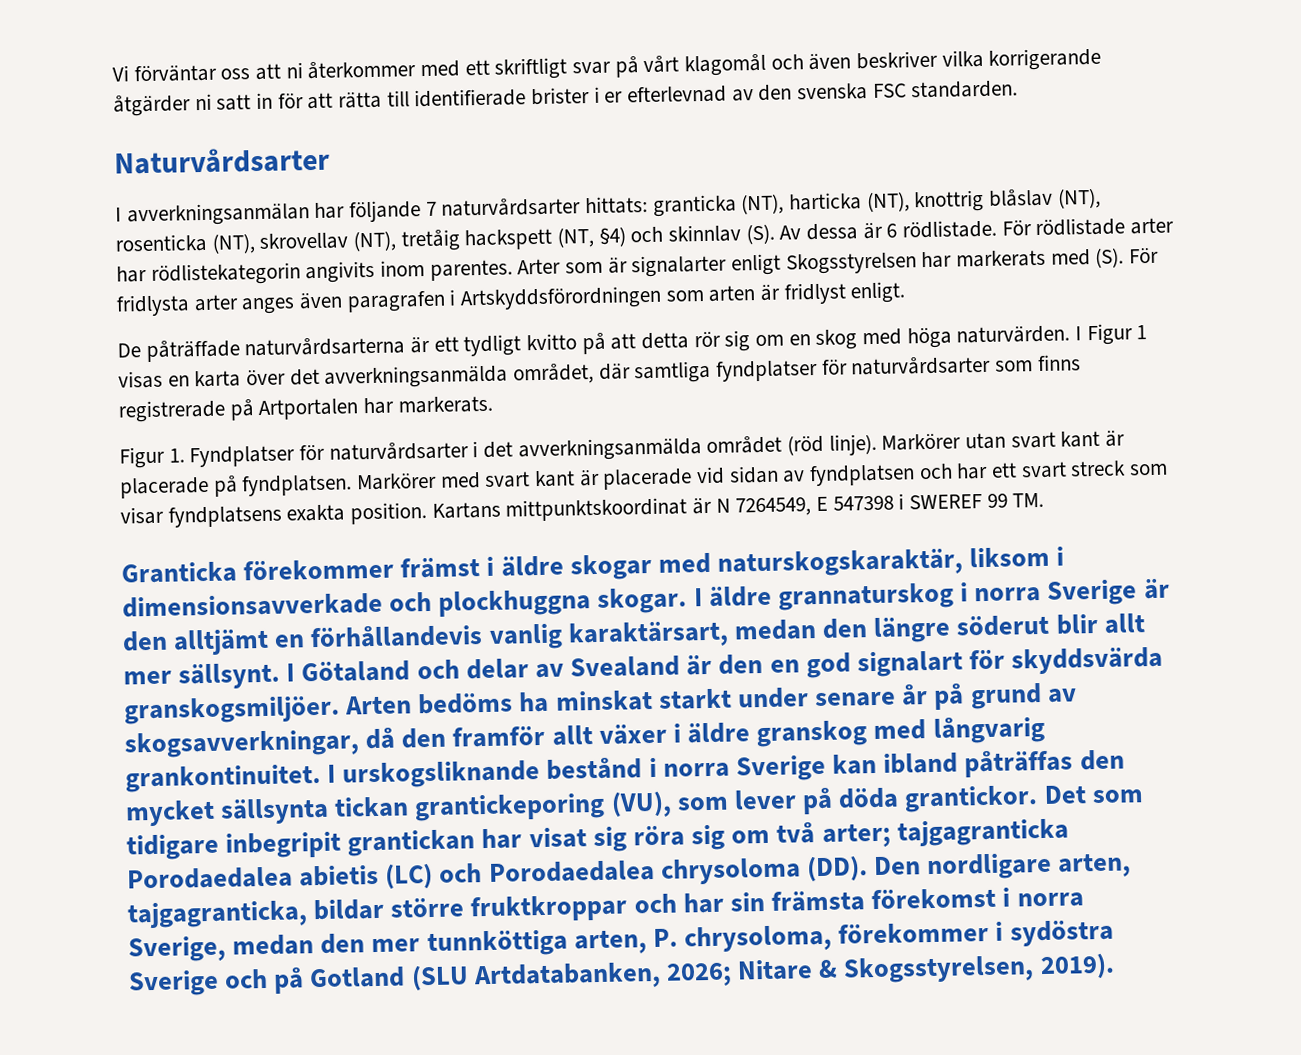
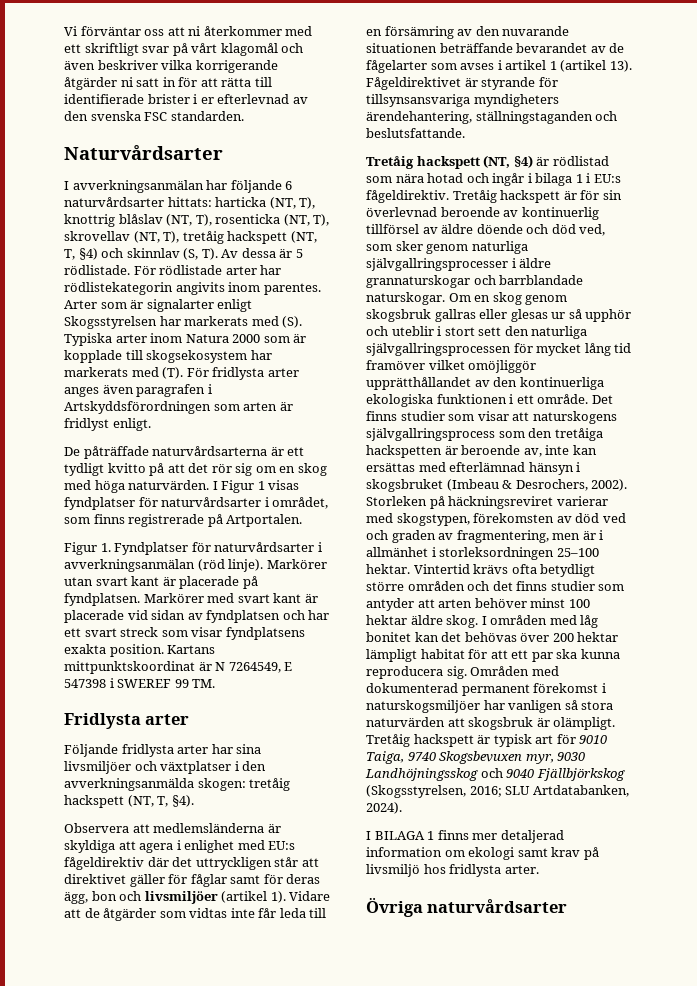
- I avverkningsanmälan har följande 7 naturvårdsarter hittats: granticka (NT), harticka (NT), knottrig blåslav (NT), rosenticka (NT), skrovellav (NT), tretåig hackspett (NT, §4) och skinnlav (S). Av dessa är 6 rödlistade.
+ I avverkningsanmälan har följande 6 naturvårdsarter hittats: harticka (NT, T), knottrig blåslav (NT, T), rosenticka (NT, T), skrovellav (NT, T), tretåig hackspett (NT, T, §4) och skinnlav (S, T). Av dessa är 5 rödlistade.
- Arter som är signalarter enligt Skogsstyrelsen har markerats med (S). För fridlysta arter anges även paragrafen i Artskyddsförordningen som arten är fridlyst enligt.
+ Arter som är signalarter enligt Skogsstyrelsen har markerats med (S). Typiska arter inom Natura 2000 som är kopplade till skogsekosystem har markerats med (T). För fridlysta arter anges även paragrafen i Artskyddsförordningen som arten är fridlyst enligt.
- De påträffade naturvårdsarterna är ett tydligt kvitto på att detta rör sig om en skog med höga naturvärden.
+ De påträffade naturvårdsarterna är ett tydligt kvitto på att det rör sig om en skog med höga naturvärden.
- I Figur 1 visas en karta över det avverkningsanmälda området, där samtliga fyndplatser för naturvårdsarter som finns registrerade på Artportalen har markerats.
+ I Figur 1 visas fyndplatser för naturvårdsarter i området, som finns registrerade på Artportalen.
- Figur 1. Fyndplatser för naturvårdsarter i det avverkningsanmälda området (röd linje).
+ Figur 1. Fyndplatser för naturvårdsarter i avverkningsanmälan (röd linje).
- Granticka förekommer främst i äldre skogar med naturskogskaraktär, liksom i dimensionsavverkade och plockhuggna skogar. I äldre grannaturskog i norra Sverige är den alltjämt en förhållandevis vanlig karaktärsart, medan den längre söderut blir allt mer sällsynt. I Götaland och delar av Svealand är den en god signalart för skyddsvärda granskogsmiljöer. Arten bedöms ha minskat starkt under senare år på grund av skogsavverkningar, då den framför allt växer i äldre granskog med långvarig grankontinuitet. I urskogsliknande bestånd i norra Sverige kan ibland påträffas den mycket sällsynta tickan grantickeporing (VU), som lever på döda grantickor. Det som tidigare inbegripit grantickan har visat sig röra sig om två arter; tajgagranticka Porodaedalea abietis (LC) och Porodaedalea chrysoloma (DD). Den nordligare arten, tajgagranticka, bildar större fruktkroppar och har sin främsta förekomst i norra Sverige, medan den mer tunnköttiga arten, P. chrysoloma, förekommer i sydöstra Sverige och på Gotland (SLU Artdatabanken, 2026; Nitare & Skogsstyrelsen, 2019).
+ Fridlysta arter
+ Följande fridlysta arter har sina livsmiljöer och växtplatser i den avverkningsanmälda skogen: tretåig hackspett (NT, T, §4).
+ Observera att medlemsländerna är skyldiga att agera i enlighet med EU:s fågeldirektiv där det uttryckligen står att direktivet gäller för fåglar samt för deras ägg, bon och livsmiljöer (artikel 1). Vidare att de åtgärder som vidtas inte får leda till en försämring av den nuvarande situationen beträffande bevarandet av de fågelarter som avses i artikel 1 (artikel 13). Fågeldirektivet är styrande för tillsynsansvariga myndigheters ärendehantering, ställningstaganden och beslutsfattande.
+ Tretåig hackspett (NT, §4) är rödlistad som nära hotad och ingår i bilaga 1 i EU:s fågeldirektiv. Tretåig hackspett är för sin överlevnad beroende av kontinuerlig tillförsel av äldre döende och död ved, som sker genom naturliga självgallringsprocesser i äldre grannaturskogar och barrblandade naturskogar. Om en skog genom skogsbruk gallras eller glesas ur så upphör och uteblir i stort sett den naturliga självgallringsprocessen för mycket lång tid framöver vilket omöjliggör upprätthållandet av den kontinuerliga ekologiska funktionen i ett område. Det finns studier som visar att naturskogens självgallringsprocess som den tretåiga hackspetten är beroende av, inte kan ersättas med efterlämnad hänsyn i skogsbruket (Imbeau & Desrochers, 2002). Storleken på häckningsreviret varierar med skogstypen, förekomsten av död ved och graden av fragmentering, men är i allmänhet i storleksordningen 25–100 hektar. Vintertid krävs ofta betydligt större områden och det finns studier som antyder att arten behöver minst 100 hektar äldre skog. I områden med låg bonitet kan det behövas över 200 hektar lämpligt habitat för att ett par ska kunna reproducera sig. Områden med dokumenterad permanent förekomst i naturskogsmiljöer har vanligen så stora naturvärden att skogsbruk är olämpligt. Tretåig hackspett är typisk art för 9010 Taiga, 9740 Skogsbevuxen myr, 9030 Landhöjningsskog och 9040 Fjällbjörkskog (Skogsstyrelsen, 2016; SLU Artdatabanken, 2024).
+ I BILAGA 1 finns mer detaljerad information om ekologi samt krav på livsmiljö hos fridlysta arter.
+ Övriga naturvårdsarter

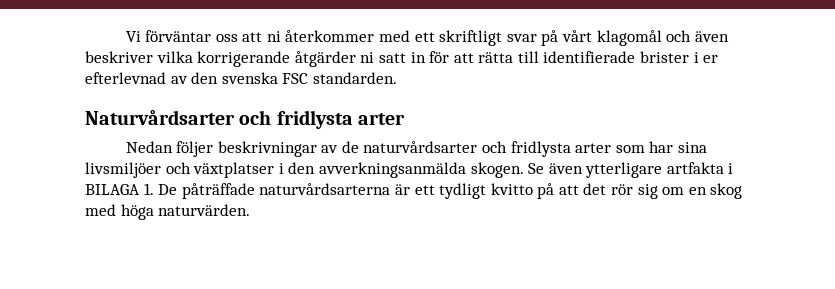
- Naturvårdsarter
- I avverkningsanmälan har följande 6 naturvårdsarter hittats: harticka (NT, T), knottrig blåslav (NT, T), rosenticka (NT, T), skrovellav (NT, T), tretåig hackspett (NT, T, §4) och skinnlav (S, T). Av dessa är 5 rödlistade. För rödlistade arter har rödlistekategorin angivits inom parentes. Arter som är signalarter enligt Skogsstyrelsen har markerats med (S). Typiska arter inom Natura 2000 som är kopplade till skogsekosystem har markerats med (T). För fridlysta arter anges även paragrafen i Artskyddsförordningen som arten är fridlyst enligt.
- De påträffade naturvårdsarterna är ett tydligt kvitto på att det rör sig om en skog med höga naturvärden. I Figur 1 visas fyndplatser för naturvårdsarter i området, som finns registrerade på Artportalen.
- Figur 1. Fyndplatser för naturvårdsarter i avverkningsanmälan (röd linje). Markörer utan svart kant är placerade på fyndplatsen. Markörer med svart kant är placerade vid sidan av fyndplatsen och har ett svart streck som visar fyndplatsens exakta position. Kartans mittpunktskoordinat är N 7264549, E 547398 i SWEREF 99 TM.
- Fridlysta arter
- Följande fridlysta arter har sina livsmiljöer och växtplatser i den avverkningsanmälda skogen: tretåig hackspett (NT, T, §4).
- Observera att medlemsländerna är skyldiga att agera i enlighet med EU:s fågeldirektiv där det uttryckligen står att direktivet gäller för fåglar samt för deras ägg, bon och livsmiljöer (artikel 1). Vidare att de åtgärder som vidtas inte får leda till en försämring av den nuvarande situationen beträffande bevarandet av de fågelarter som avses i artikel 1 (artikel 13). Fågeldirektivet är styrande för tillsynsansvariga myndigheters ärendehantering, ställningstaganden och beslutsfattande.
- Tretåig hackspett (NT, §4) är rödlistad som nära hotad och ingår i bilaga 1 i EU:s fågeldirektiv. Tretåig hackspett är för sin överlevnad beroende av kontinuerlig tillförsel av äldre döende och död ved, som sker genom naturliga självgallringsprocesser i äldre grannaturskogar och barrblandade naturskogar. Om en skog genom skogsbruk gallras eller glesas ur så upphör och uteblir i stort sett den naturliga självgallringsprocessen för mycket lång tid framöver vilket omöjliggör upprätthållandet av den kontinuerliga ekologiska funktionen i ett område. Det finns studier som visar att naturskogens självgallringsprocess som den tretåiga hackspetten är beroende av, inte kan ersättas med efterlämnad hänsyn i skogsbruket (Imbeau & Desrochers, 2002). Storleken på häckningsreviret varierar med skogstypen, förekomsten av död ved och graden av fragmentering, men är i allmänhet i storleksordningen 25–100 hektar. Vintertid krävs ofta betydligt större områden och det finns studier som antyder att arten behöver minst 100 hektar äldre skog. I områden med låg bonitet kan det behövas över 200 hektar lämpligt habitat för att ett par ska kunna reproducera sig. Områden med dokumenterad permanent förekomst i naturskogsmiljöer har vanligen så stora naturvärden att skogsbruk är olämpligt. Tretåig hackspett är typisk art för 9010 Taiga, 9740 Skogsbevuxen myr, 9030 Landhöjningsskog och 9040 Fjällbjörkskog (Skogsstyrelsen, 2016; SLU Artdatabanken, 2024).
- I BILAGA 1 finns mer detaljerad information om ekologi samt krav på livsmiljö hos fridlysta arter.
- Övriga naturvårdsarter
+ Naturvårdsarter och fridlysta arter
+ Nedan följer beskrivningar av de naturvårdsarter och fridlysta arter som har sina livsmiljöer och växtplatser i den avverkningsanmälda skogen. Se även ytterligare artfakta i BILAGA 1. De påträffade naturvårdsarterna är ett tydligt kvitto på att det rör sig om en skog med höga naturvärden.

